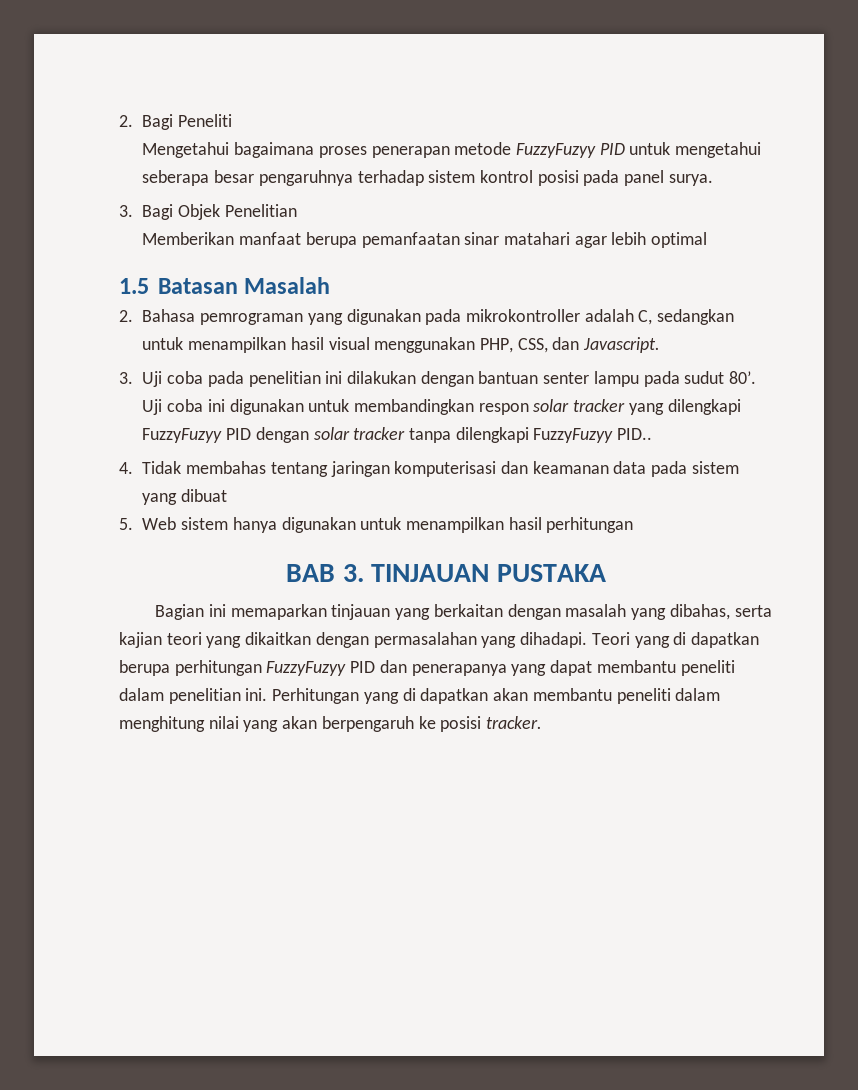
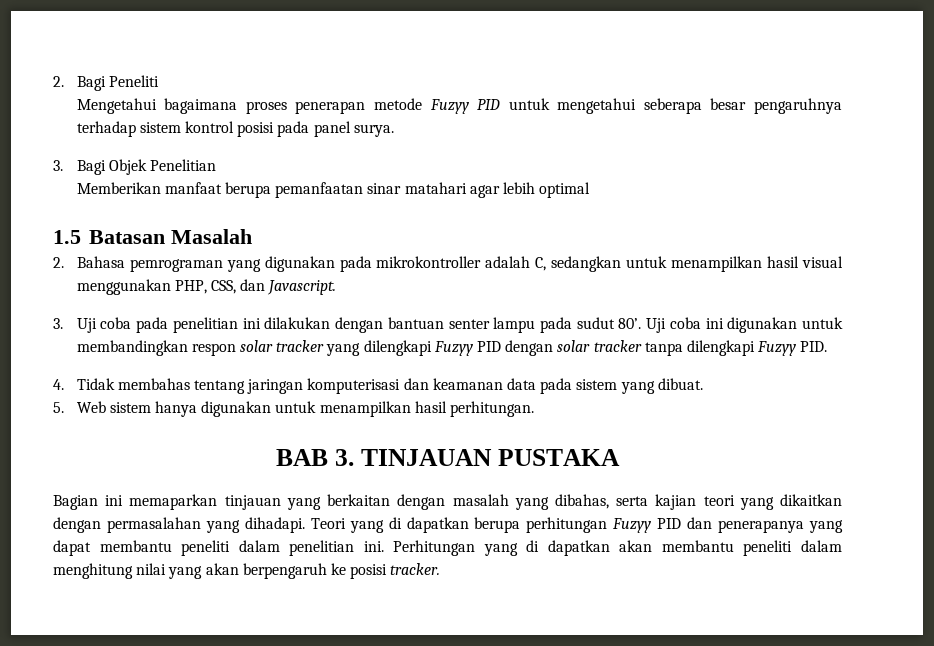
- Mengetahui bagaimana proses penerapan metode FuzzyFuzyy PID untuk mengetahui seberapa besar pengaruhnya terhadap sistem kontrol posisi pada panel surya.
+ Mengetahui bagaimana proses penerapan metode Fuzyy PID untuk mengetahui seberapa besar pengaruhnya terhadap sistem kontrol posisi pada panel surya.
- Uji coba ini digunakan untuk membandingkan respon solar tracker yang dilengkapi FuzzyFuzyy PID dengan solar tracker tanpa dilengkapi FuzzyFuzyy PID..
+ Uji coba ini digunakan untuk membandingkan respon solar tracker yang dilengkapi Fuzyy PID dengan solar tracker tanpa dilengkapi Fuzyy PID.
- 4. Tidak membahas tentang jaringan komputerisasi dan keamanan data pada sistem yang dibuat
+ 4. Tidak membahas tentang jaringan komputerisasi dan keamanan data pada sistem yang dibuat.
- 5. Web sistem hanya digunakan untuk menampilkan hasil perhitungan
+ 5. Web sistem hanya digunakan untuk menampilkan hasil perhitungan.
- Teori yang di dapatkan berupa perhitungan FuzzyFuzyy PID dan penerapanya yang dapat membantu peneliti dalam penelitian ini.
+ Teori yang di dapatkan berupa perhitungan Fuzyy PID dan penerapanya yang dapat membantu peneliti dalam penelitian ini.

